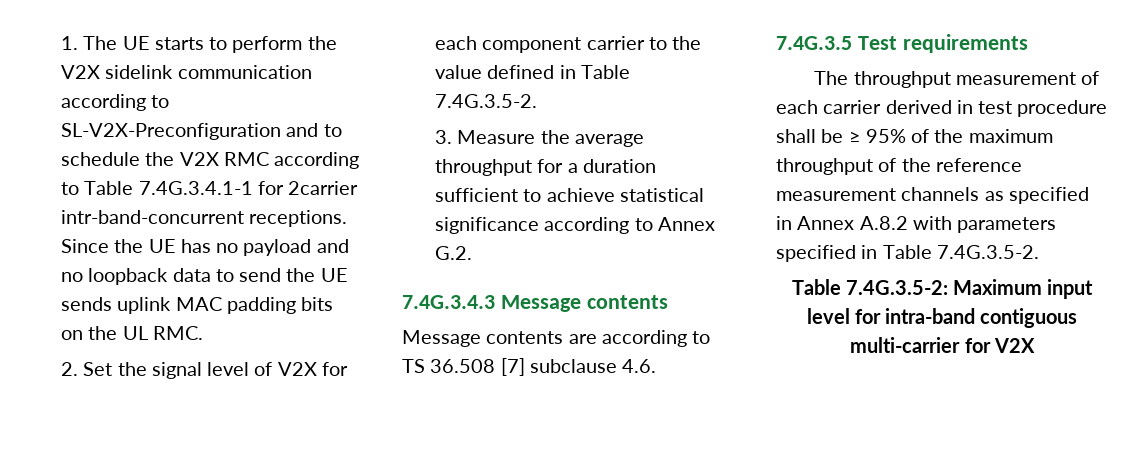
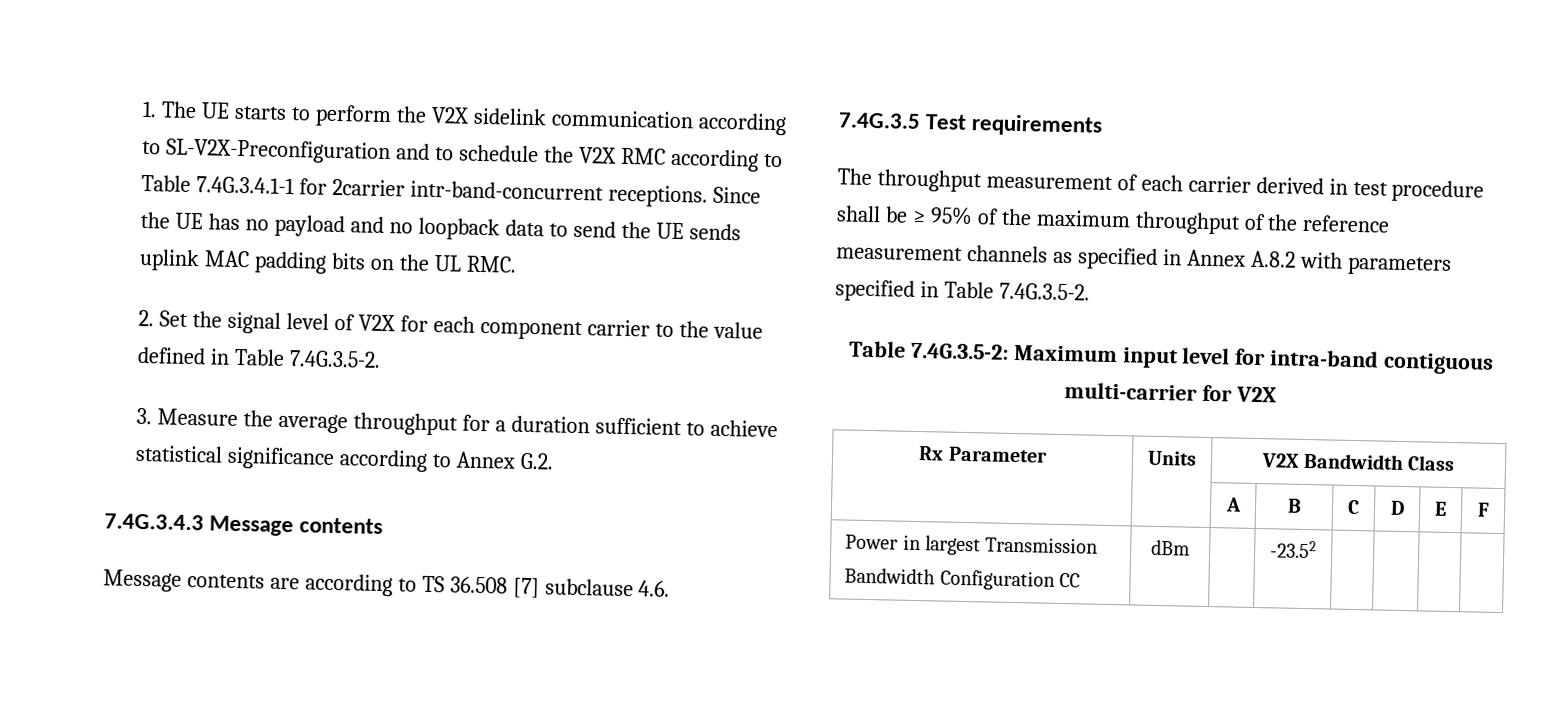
+ Rx Parameter | Units | V2X Bandwidth Class
+ | | A | B | C | D | E | F
+ Power in largest Transmission Bandwidth Configuration CC | dBm | | -23.52 | | | |

